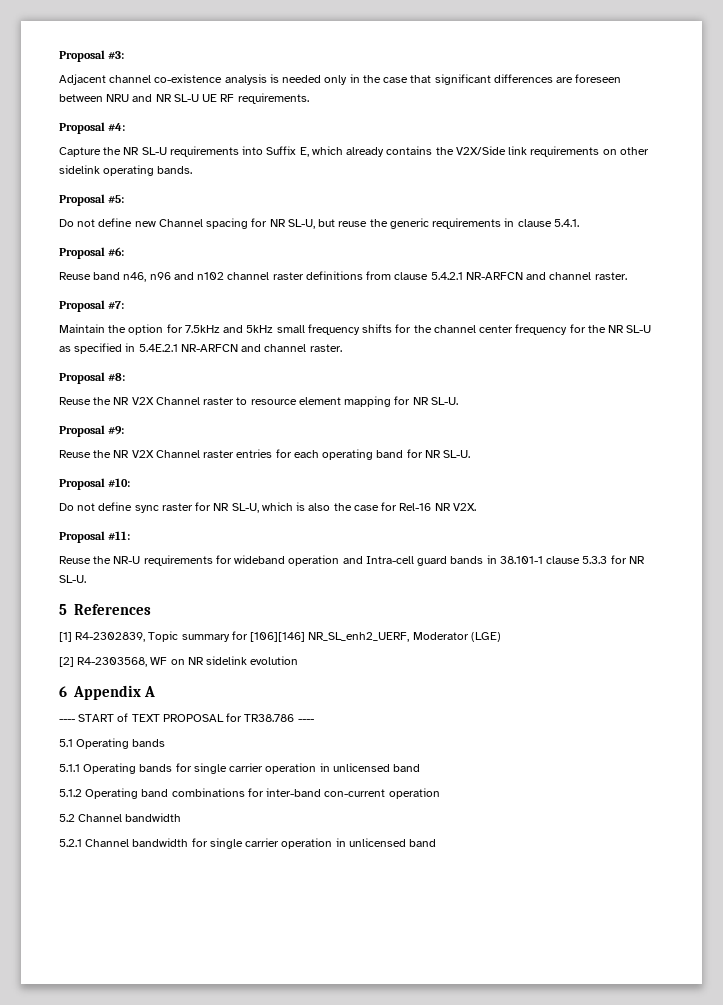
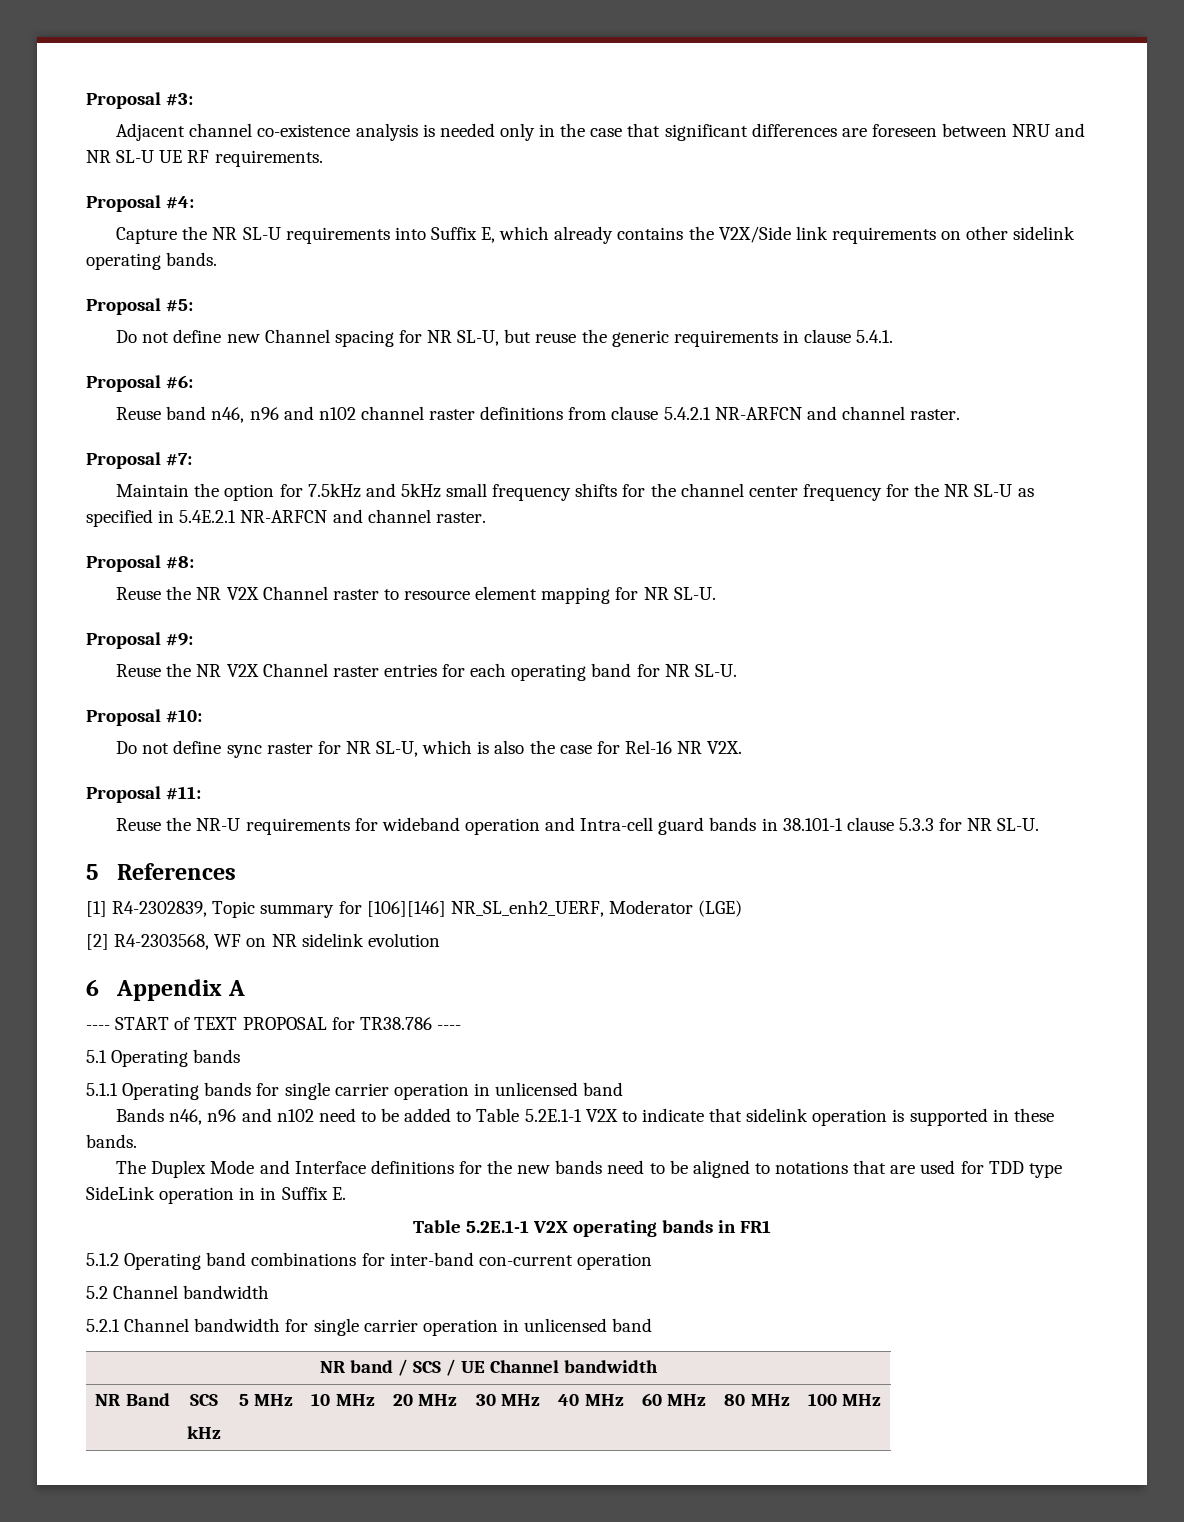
+ Bands n46, n96 and n102 need to be added to Table 5.2E.1-1 V2X to indicate that sidelink operation is supported in these bands.
+ The Duplex Mode and Interface definitions for the new bands need to be aligned to notations that are used for TDD type SideLink operation in in Suffix E.
+ Table 5.2E.1-1 V2X operating bands in FR1
+ NR band / SCS / UE Channel bandwidth
+ NR Band | SCS
+ kHz | 5 MHz | 10 MHz | 20 MHz | 30 MHz | 40 MHz | 60 MHz | 80 MHz | 100 MHz

